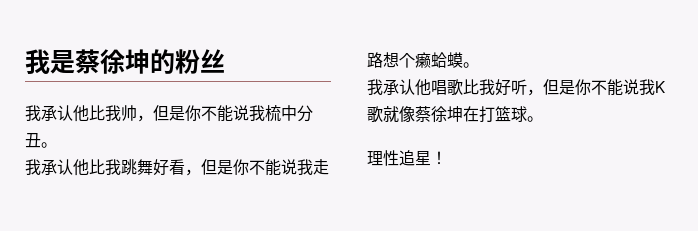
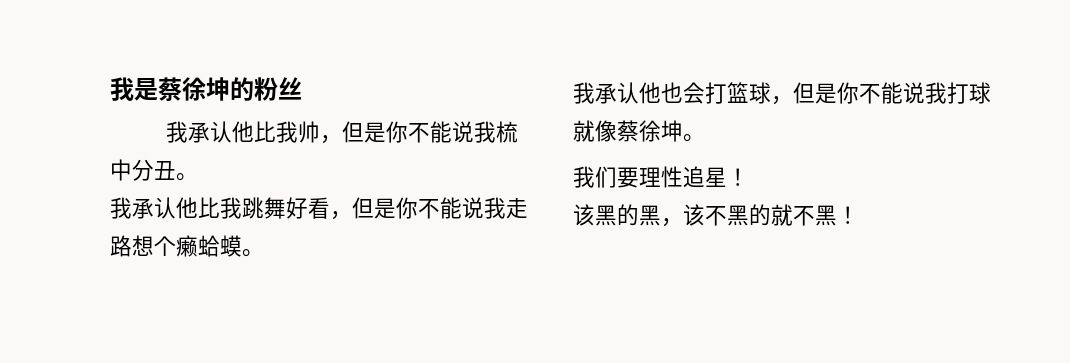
- 我承认他唱歌比我好听，但是你不能说我K歌就像蔡徐坤在打篮球。
- 理性追星！
+ 我承认他也会打篮球，但是你不能说我打球就像蔡徐坤。
+ 我们要理性追星！
+ 该黑的黑，该不黑的就不黑！

